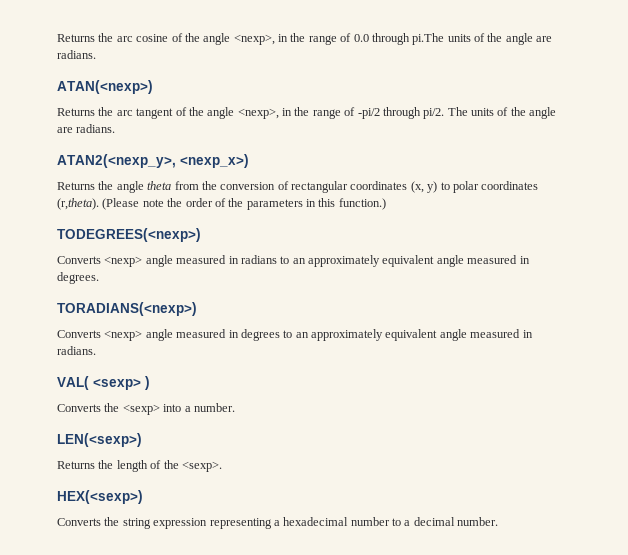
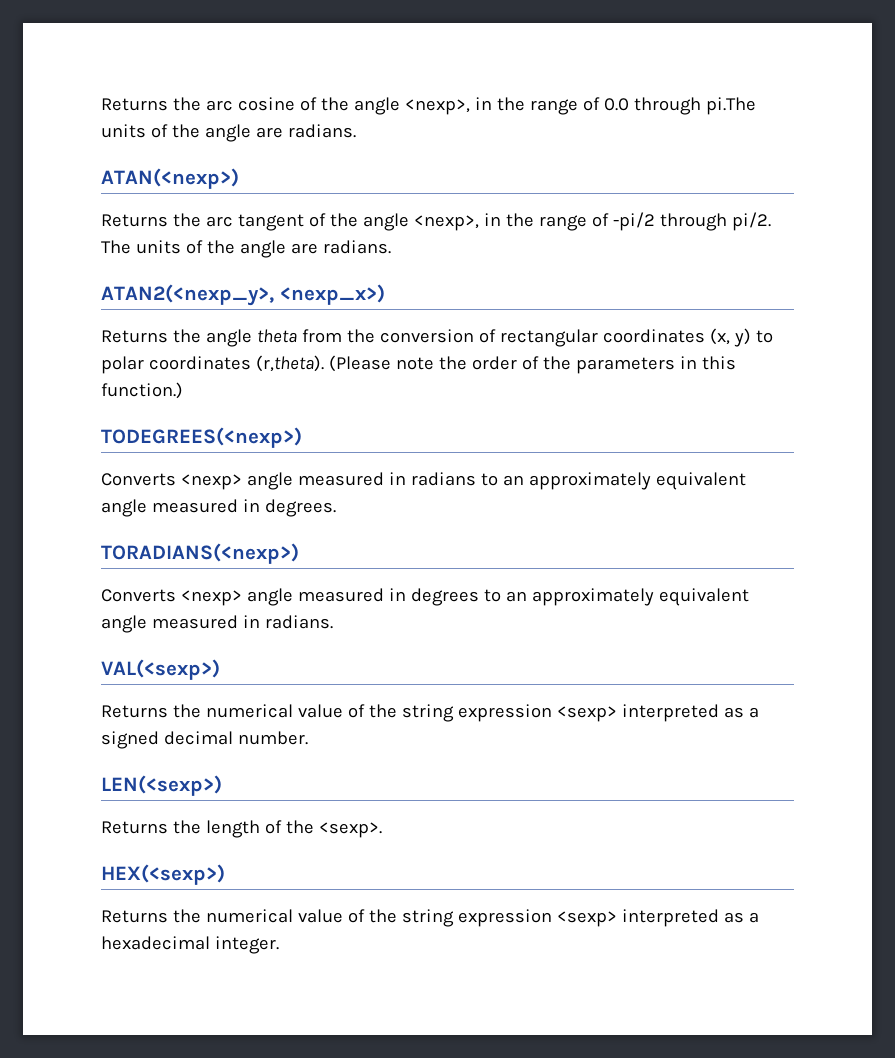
- VAL( <sexp> )
- Converts the <sexp> into a number.
+ VAL(<sexp>)
+ Returns the numerical value of the string expression <sexp> interpreted as a signed decimal number.
- Converts the string expression representing a hexadecimal number to a decimal number.
+ Returns the numerical value of the string expression <sexp> interpreted as a hexadecimal integer.

